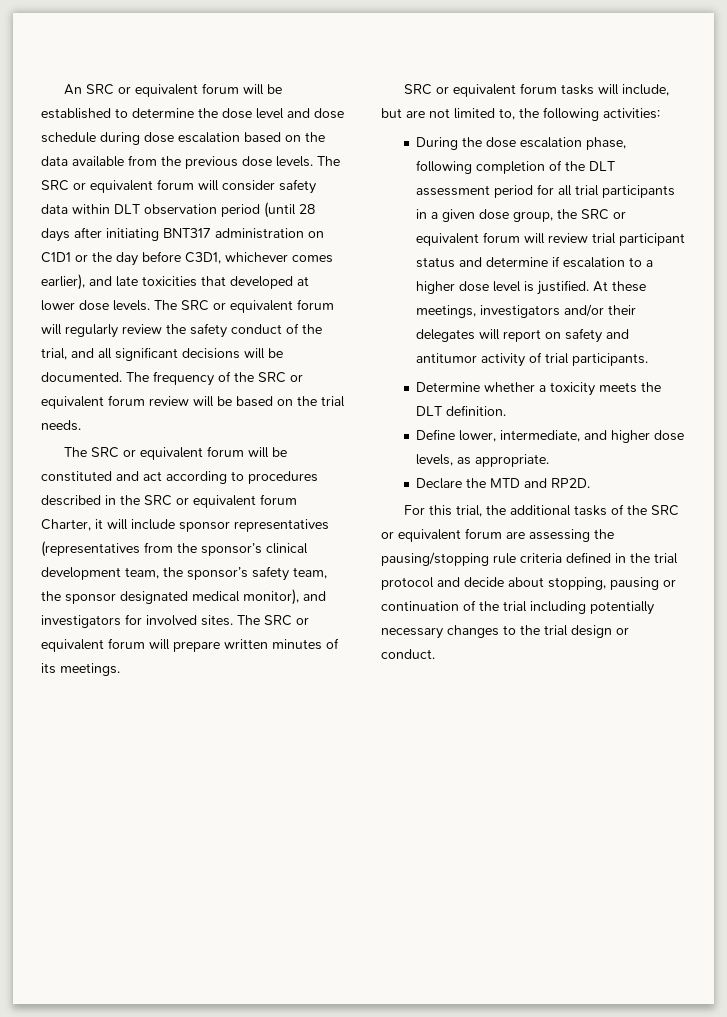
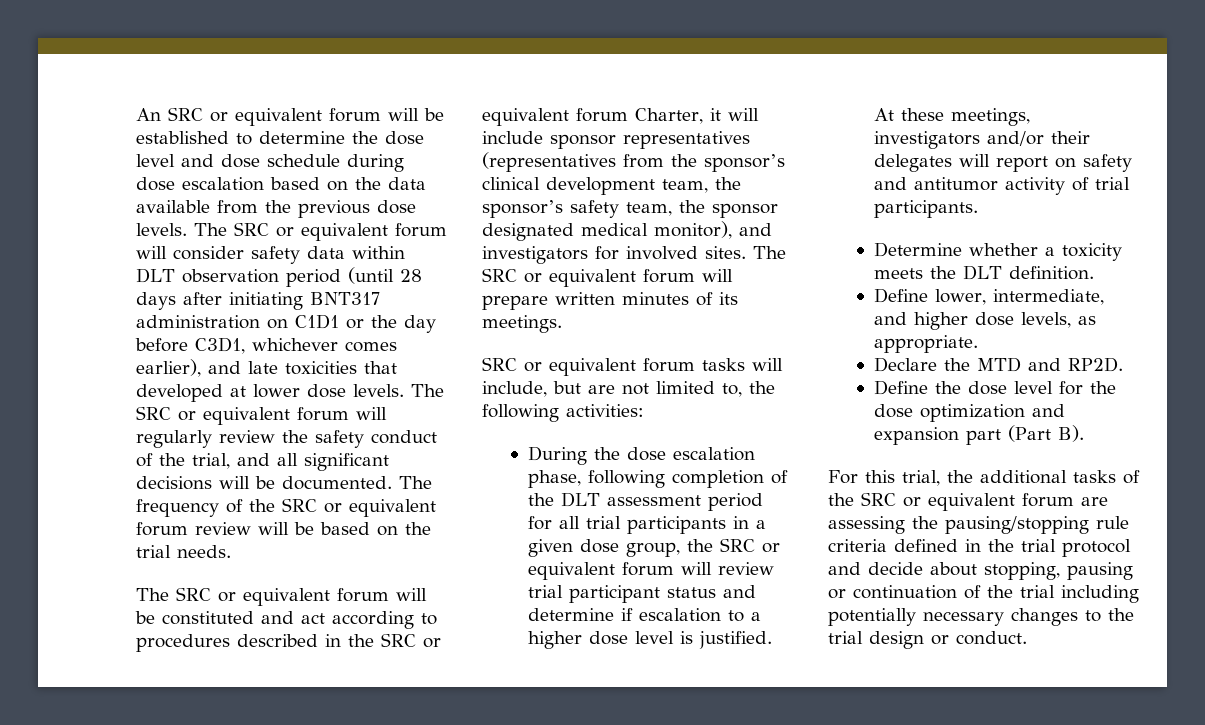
+ Define the dose level for the dose optimization and expansion part (Part B).

